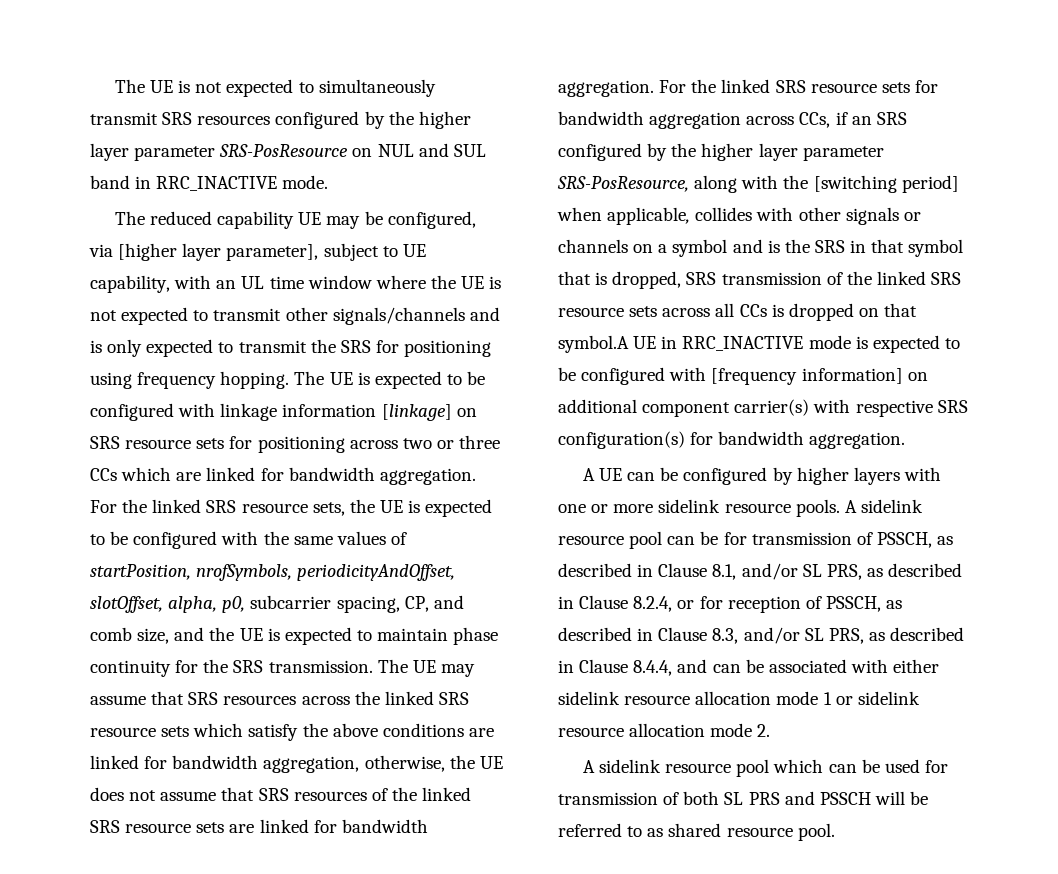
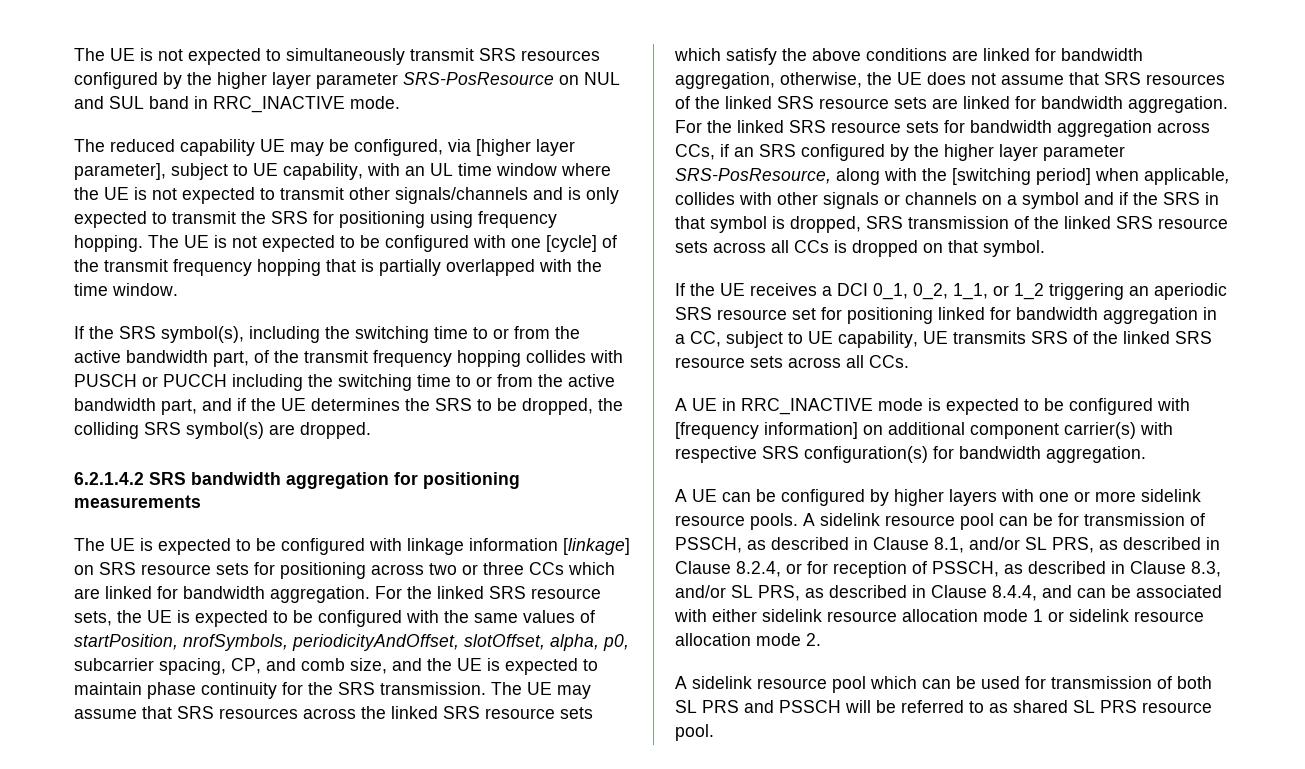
+ The UE is not expected to be configured with one [cycle] of the transmit frequency hopping that is partially overlapped with the time window.
+ If the SRS symbol(s), including the switching time to or from the active bandwidth part, of the transmit frequency hopping collides with PUSCH or PUCCH including the switching time to or from the active bandwidth part, and if the UE determines the SRS to be dropped, the colliding SRS symbol(s) are dropped.
+ 6.2.1.4.2 SRS bandwidth aggregation for positioning measurements
- For the linked SRS resource sets for bandwidth aggregation across CCs, if an SRS configured by the higher layer parameter SRS-PosResource, along with the [switching period] when applicable, collides with other signals or channels on a symbol and is the SRS in that symbol that is dropped, SRS transmission of the linked SRS resource sets across all CCs is dropped on that symbol.A UE in RRC_INACTIVE mode is expected to be configured with [frequency information] on additional component carrier(s) with respective SRS configuration(s) for bandwidth aggregation.
+ For the linked SRS resource sets for bandwidth aggregation across CCs, if an SRS configured by the higher layer parameter SRS-PosResource, along with the [switching period] when applicable, collides with other signals or channels on a symbol and if the SRS in that symbol is dropped, SRS transmission of the linked SRS resource sets across all CCs is dropped on that symbol.
+ If the UE receives a DCI 0_1, 0_2, 1_1, or 1_2 triggering an aperiodic SRS resource set for positioning linked for bandwidth aggregation in a CC, subject to UE capability, UE transmits SRS of the linked SRS resource sets across all CCs.
+ A UE in RRC_INACTIVE mode is expected to be configured with [frequency information] on additional component carrier(s) with respective SRS configuration(s) for bandwidth aggregation.
- A sidelink resource pool which can be used for transmission of both SL PRS and PSSCH will be referred to as shared resource pool.
+ A sidelink resource pool which can be used for transmission of both SL PRS and PSSCH will be referred to as shared SL PRS resource pool.

